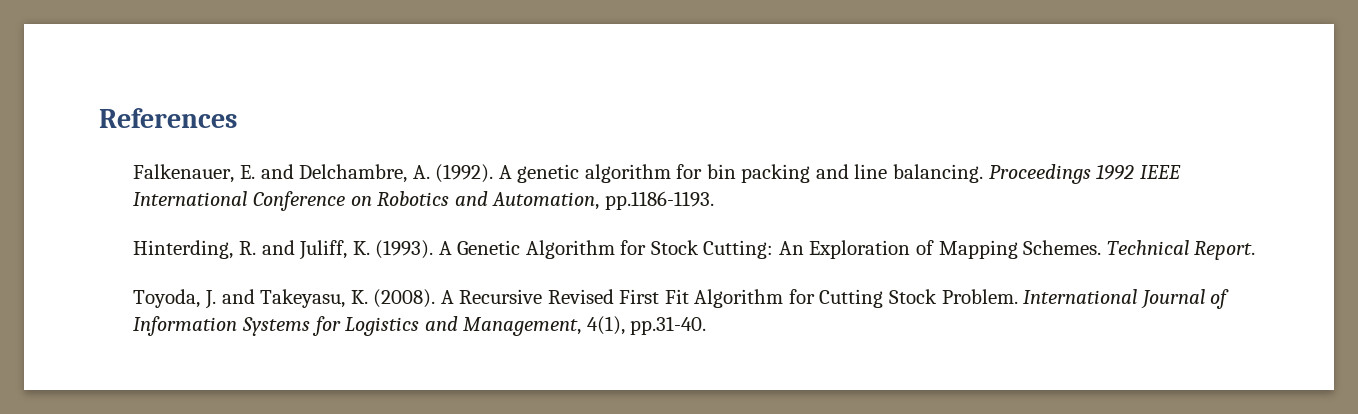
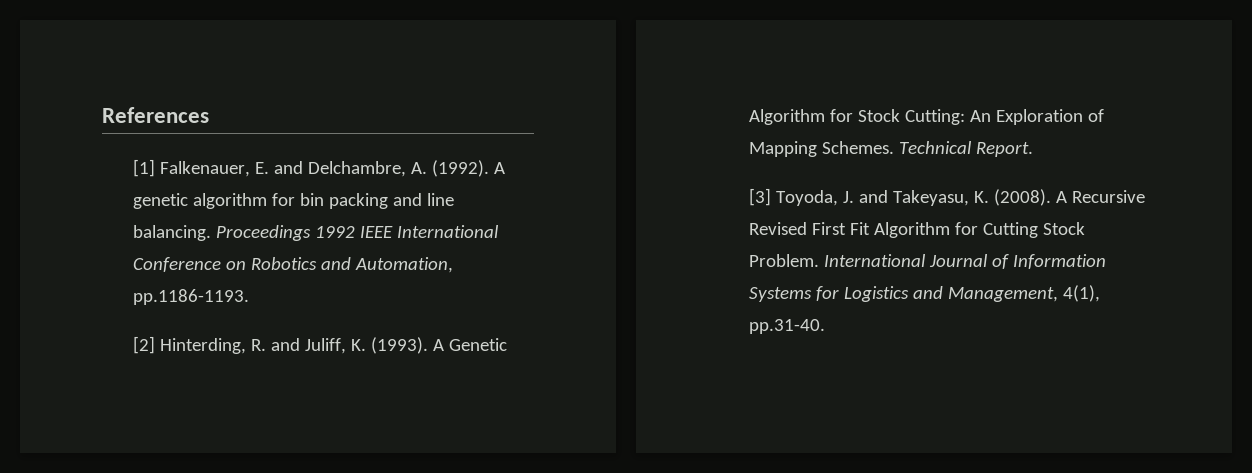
- Falkenauer, E. and Delchambre, A. (1992).
+ [1] Falkenauer, E. and Delchambre, A. (1992).
- Hinterding, R. and Juliff, K. (1993).
+ [2] Hinterding, R. and Juliff, K. (1993).
- Toyoda, J. and Takeyasu, K. (2008).
+ [3] Toyoda, J. and Takeyasu, K. (2008).

